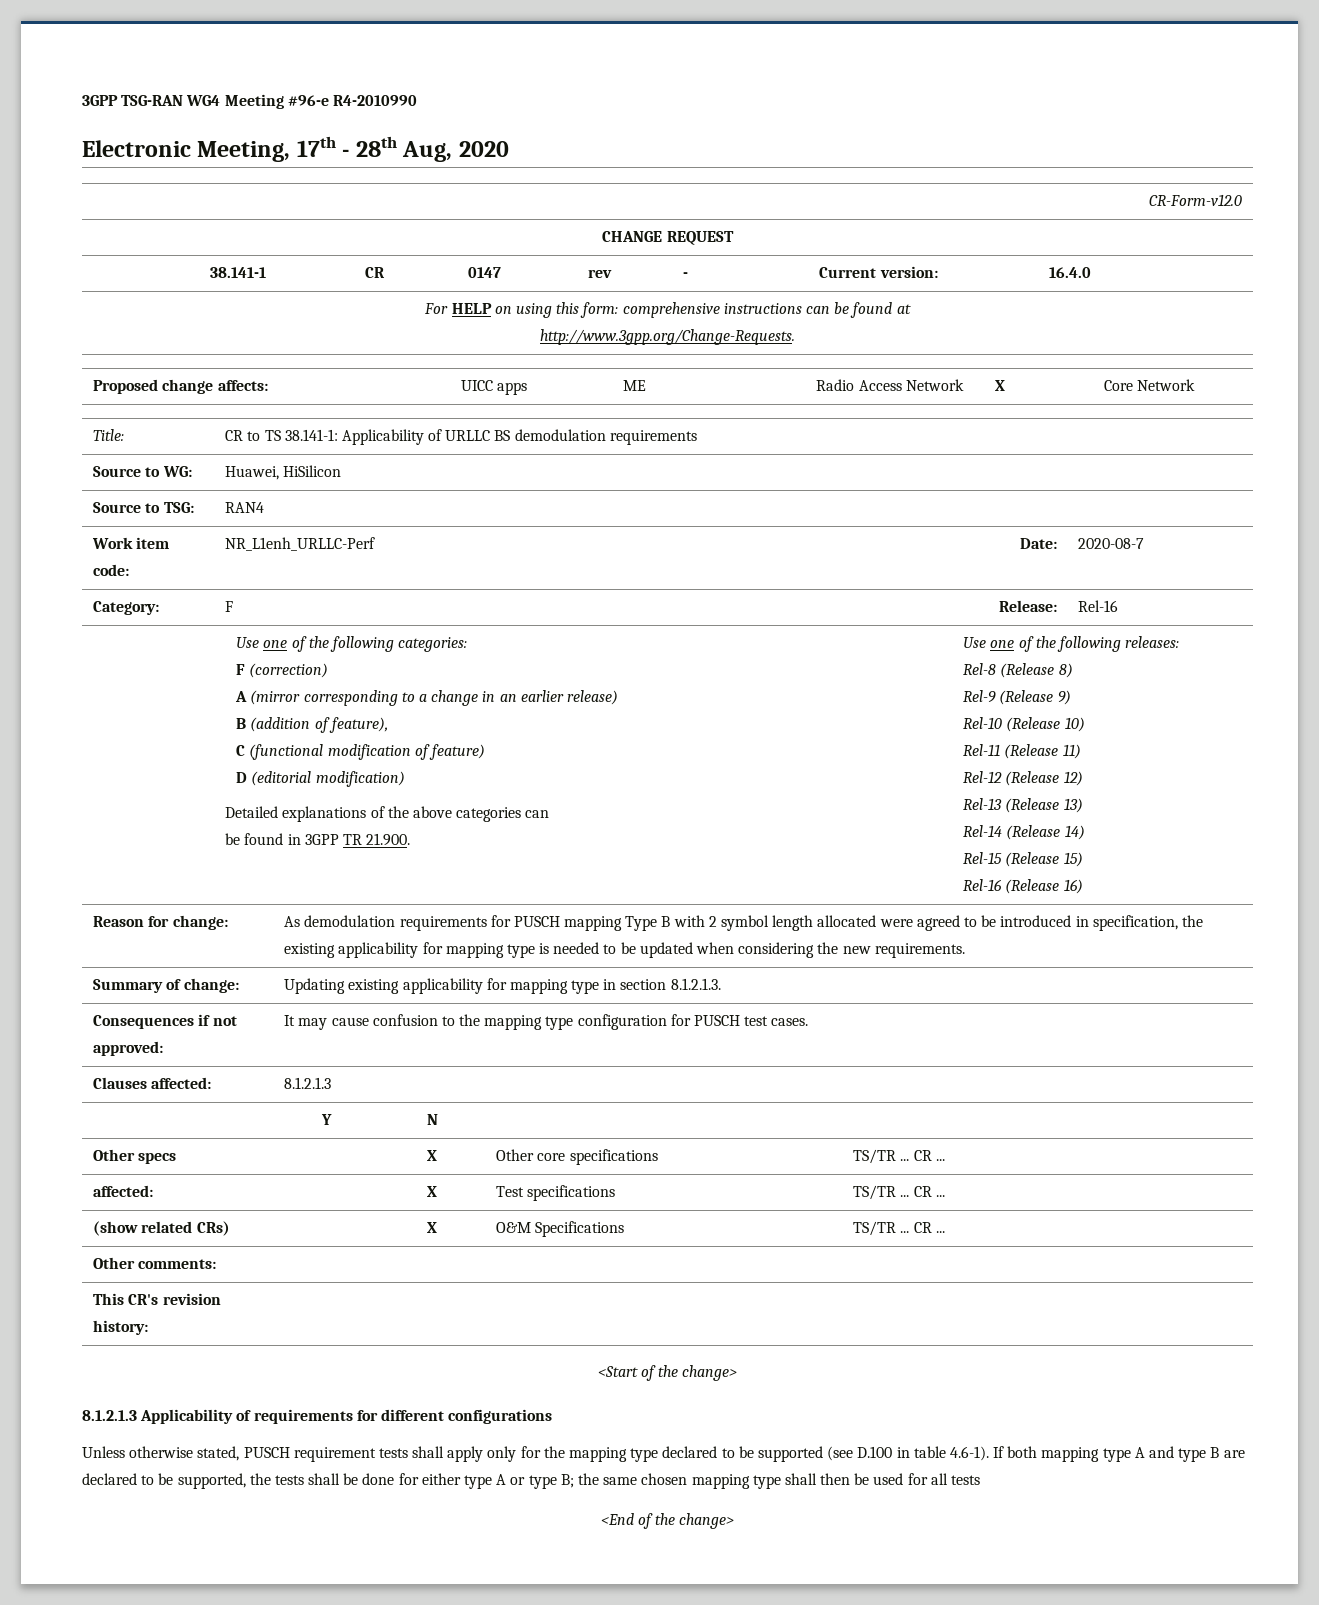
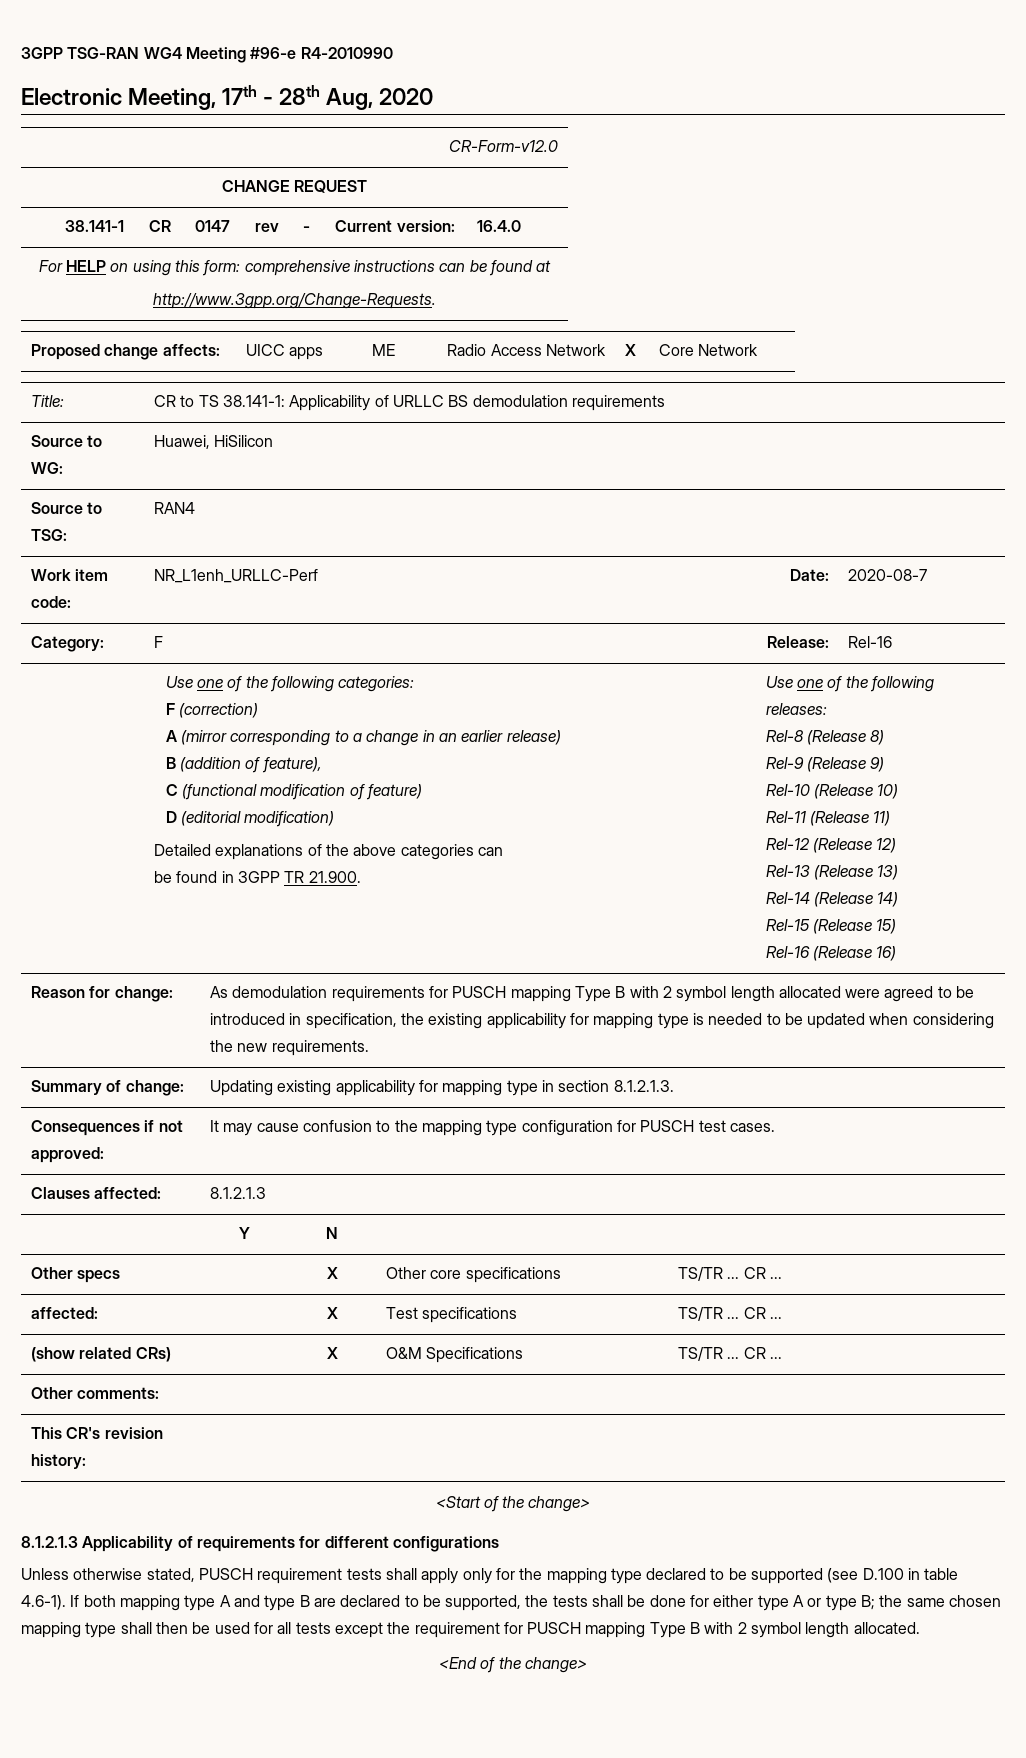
- Unless otherwise stated, PUSCH requirement tests shall apply only for the mapping type declared to be supported (see D.100 in table 4.6-1). If both mapping type A and type B are declared to be supported, the tests shall be done for either type A or type B; the same chosen mapping type shall then be used for all tests
+ Unless otherwise stated, PUSCH requirement tests shall apply only for the mapping type declared to be supported (see D.100 in table 4.6-1). If both mapping type A and type B are declared to be supported, the tests shall be done for either type A or type B; the same chosen mapping type shall then be used for all tests except the requirement for PUSCH mapping Type B with 2 symbol length allocated.

